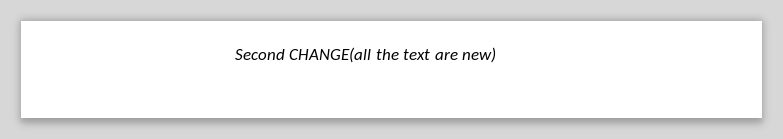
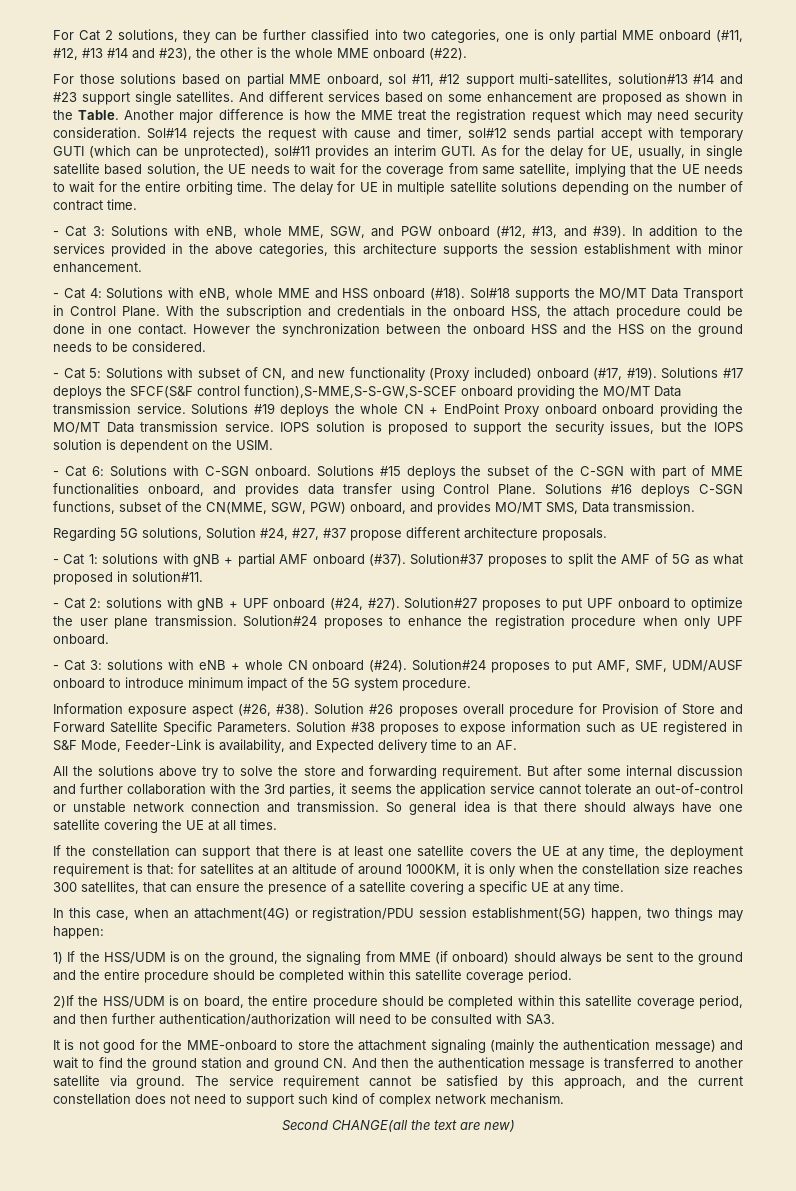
+ For Cat 2 solutions, they can be further classified into two categories, one is only partial MME onboard (#11, #12, #13 #14 and #23), the other is the whole MME onboard (#22).
+ For those solutions based on partial MME onboard, sol #11, #12 support multi-satellites, solution#13 #14 and #23 support single satellites. And different services based on some enhancement are proposed as shown in the Table. Another major difference is how the MME treat the registration request which may need security consideration. Sol#14 rejects the request with cause and timer, sol#12 sends partial accept with temporary GUTI (which can be unprotected), sol#11 provides an interim GUTI. As for the delay for UE, usually, in single satellite based solution, the UE needs to wait for the coverage from same satellite, implying that the UE needs to wait for the entire orbiting time. The delay for UE in multiple satellite solutions depending on the number of contract time.
+ - Cat 3: Solutions with eNB, whole MME, SGW, and PGW onboard (#12, #13, and #39). In addition to the services provided in the above categories, this architecture supports the session establishment with minor enhancement.
+ - Cat 4: Solutions with eNB, whole MME and HSS onboard (#18). Sol#18 supports the MO/MT Data Transport in Control Plane. With the subscription and credentials in the onboard HSS, the attach procedure could be done in one contact. However the synchronization between the onboard HSS and the HSS on the ground needs to be considered.
+ - Cat 5: Solutions with subset of CN, and new functionality (Proxy included) onboard (#17, #19). Solutions #17 deploys the SFCF(S&F control function),S-MME,S-S-GW,S-SCEF onboard providing the MO/MT Data transmission service. Solutions #19 deploys the whole CN + EndPoint Proxy onboard onboard providing the MO/MT Data transmission service. IOPS solution is proposed to support the security issues, but the IOPS solution is dependent on the USIM.
+ - Cat 6: Solutions with C-SGN onboard. Solutions #15 deploys the subset of the C-SGN with part of MME functionalities onboard, and provides data transfer using Control Plane. Solutions #16 deploys C-SGN functions, subset of the CN(MME, SGW, PGW) onboard, and provides MO/MT SMS, Data transmission.
+ Regarding 5G solutions, Solution #24, #27, #37 propose different architecture proposals.
+ - Cat 1: solutions with gNB + partial AMF onboard (#37). Solution#37 proposes to split the AMF of 5G as what proposed in solution#11.
+ - Cat 2: solutions with gNB + UPF onboard (#24, #27). Solution#27 proposes to put UPF onboard to optimize the user plane transmission. Solution#24 proposes to enhance the registration procedure when only UPF onboard.
+ - Cat 3: solutions with eNB + whole CN onboard (#24). Solution#24 proposes to put AMF, SMF, UDM/AUSF onboard to introduce minimum impact of the 5G system procedure.
+ Information exposure aspect (#26, #38). Solution #26 proposes overall procedure for Provision of Store and Forward Satellite Specific Parameters. Solution #38 proposes to expose information such as UE registered in S&F Mode, Feeder-Link is availability, and Expected delivery time to an AF.
+ All the solutions above try to solve the store and forwarding requirement. But after some internal discussion and further collaboration with the 3rd parties, it seems the application service cannot tolerate an out-of-control or unstable network connection and transmission. So general idea is that there should always have one satellite covering the UE at all times.
+ If the constellation can support that there is at least one satellite covers the UE at any time, the deployment requirement is that: for satellites at an altitude of around 1000KM, it is only when the constellation size reaches 300 satellites, that can ensure the presence of a satellite covering a specific UE at any time.
+ In this case, when an attachment(4G) or registration/PDU session establishment(5G) happen, two things may happen:
+ 1) If the HSS/UDM is on the ground, the signaling from MME (if onboard) should always be sent to the ground and the entire procedure should be completed within this satellite coverage period.
+ 2)If the HSS/UDM is on board, the entire procedure should be completed within this satellite coverage period, and then further authentication/authorization will need to be consulted with SA3.
+ It is not good for the MME-onboard to store the attachment signaling (mainly the authentication message) and wait to find the ground station and ground CN. And then the authentication message is transferred to another satellite via ground. The service requirement cannot be satisfied by this approach, and the current constellation does not need to support such kind of complex network mechanism.

